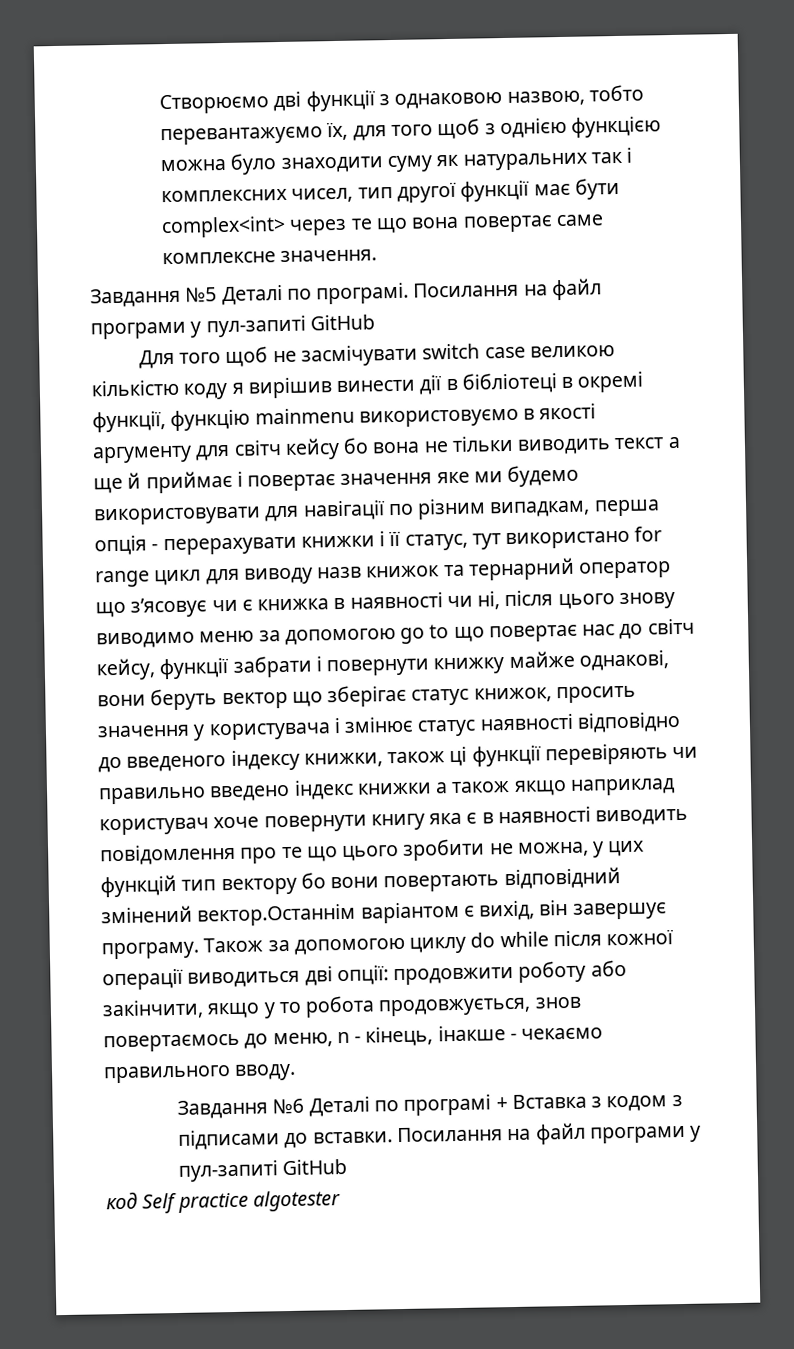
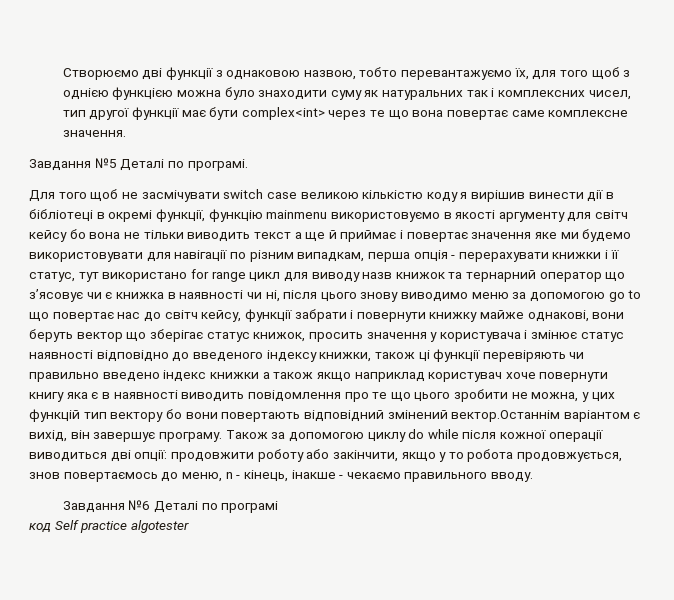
- Завдання №5 Деталі по програмі. Посилання на файл програми у пул-запиті GitHub
+ Завдання №5 Деталі по програмі.
- Завдання №6 Деталі по програмі + Вставка з кодом з підписами до вставки. Посилання на файл програми у пул-запиті GitHub
+ Завдання №6 Деталі по програмі

